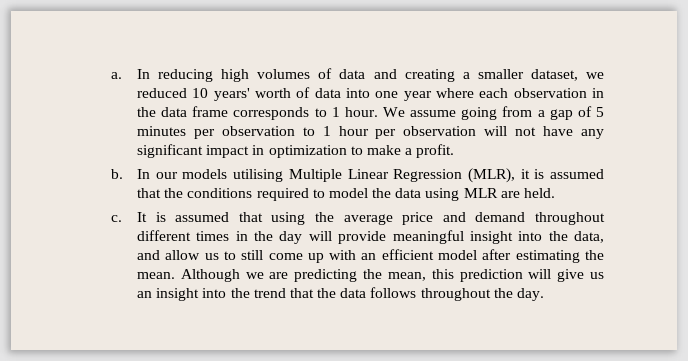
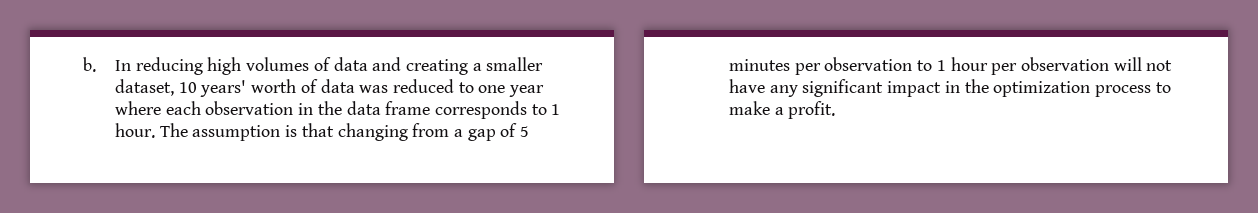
- a.
+ b.
- In reducing high volumes of data and creating a smaller dataset, we reduced 10 years' worth of data into one year where each observation in the data frame corresponds to 1 hour.
+ In reducing high volumes of data and creating a smaller dataset, 10 years' worth of data was reduced to one year where each observation in the data frame corresponds to 1 hour.
- We assume going from a gap of 5 minutes per observation to 1 hour per observation will not have any significant impact in optimization to make a profit.
+ The assumption is that changing from a gap of 5 minutes per observation to 1 hour per observation will not have any significant impact in the optimization process to make a profit.
- b. In our models utilising Multiple Linear Regression (MLR), it is assumed that the conditions required to model the data using MLR are held.
- c. It is assumed that using the average price and demand throughout different times in the day will provide meaningful insight into the data, and allow us to still come up with an efficient model after estimating the mean. Although we are predicting the mean, this prediction will give us an insight into the trend that the data follows throughout the day.

